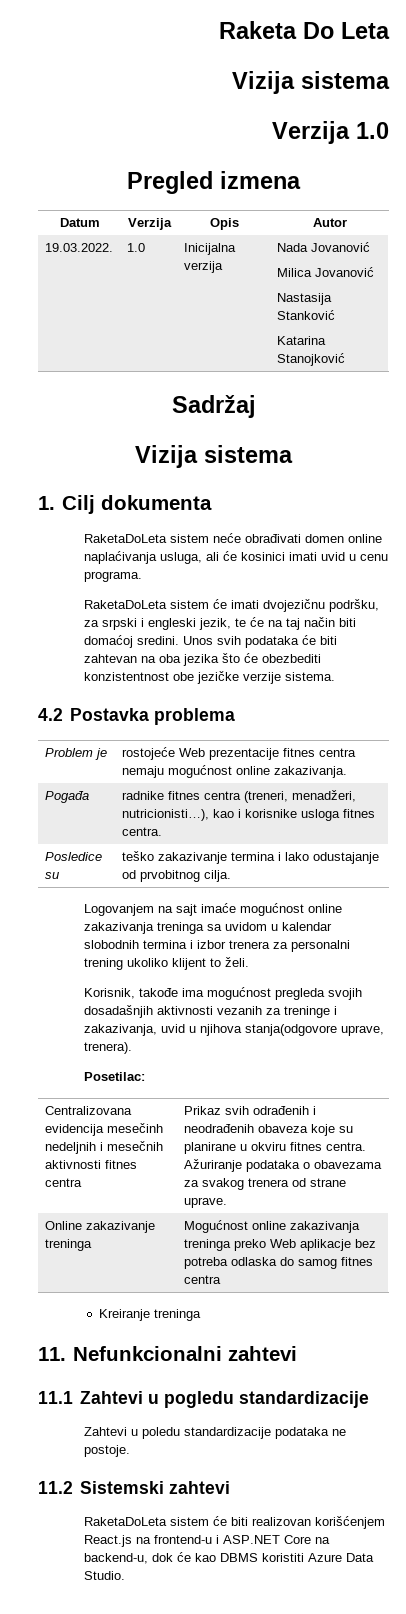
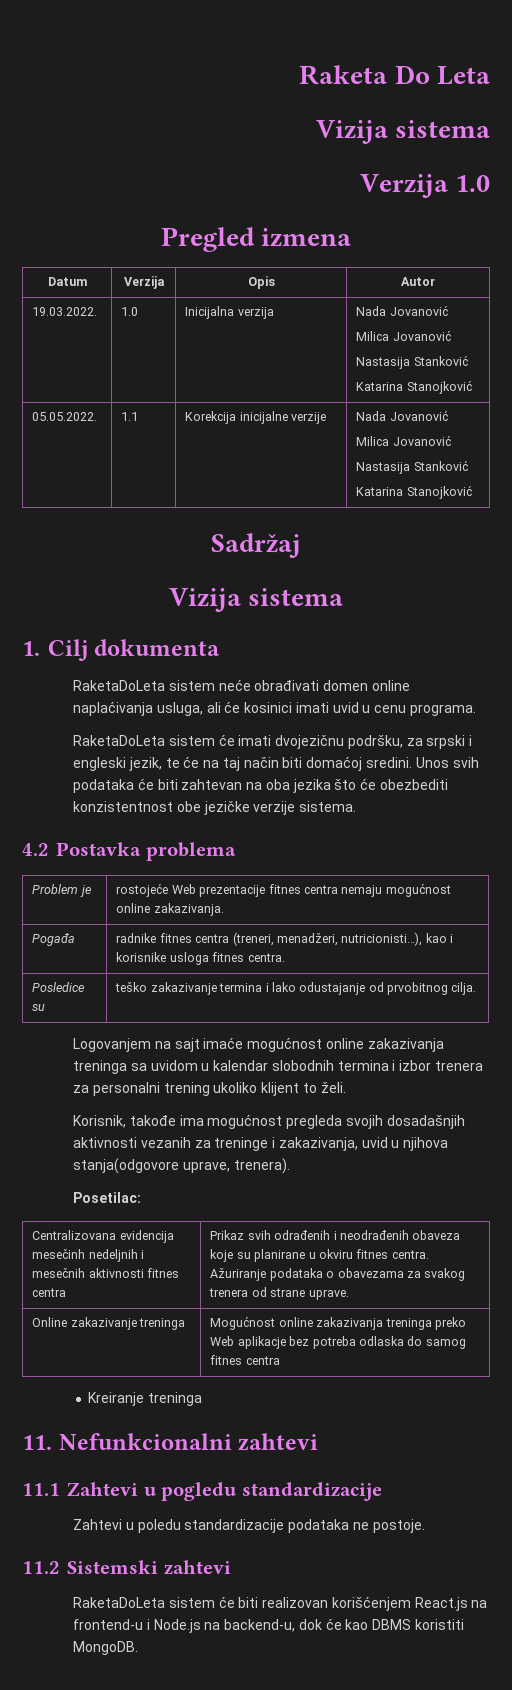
+ 05.05.2022. | 1.1 | Korekcija inicijalne verzije | Nada Jovanović
+ Milica Jovanović
+ Nastasija Stanković
+ Katarina Stanojković
- RaketaDoLeta sistem će biti realizovan korišćenjem React.js na frontend-u i ASP.NET Core na backend-u, dok će kao DBMS koristiti Azure Data Studio.
+ RaketaDoLeta sistem će biti realizovan korišćenjem React.js na frontend-u i Node.js na backend-u, dok će kao DBMS koristiti MongoDB.

